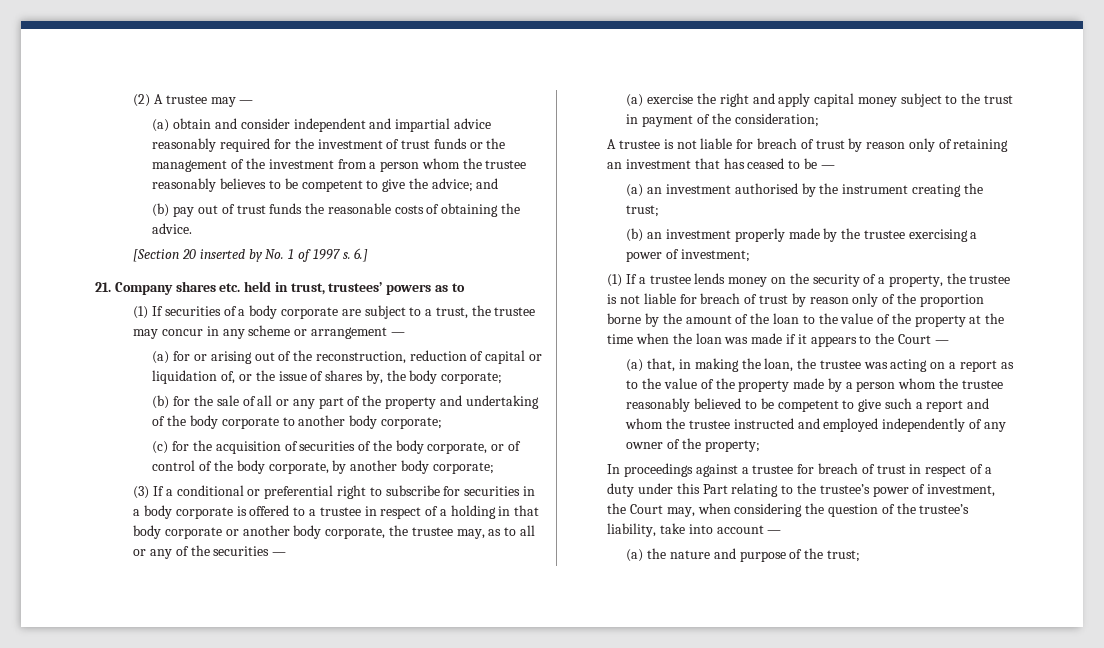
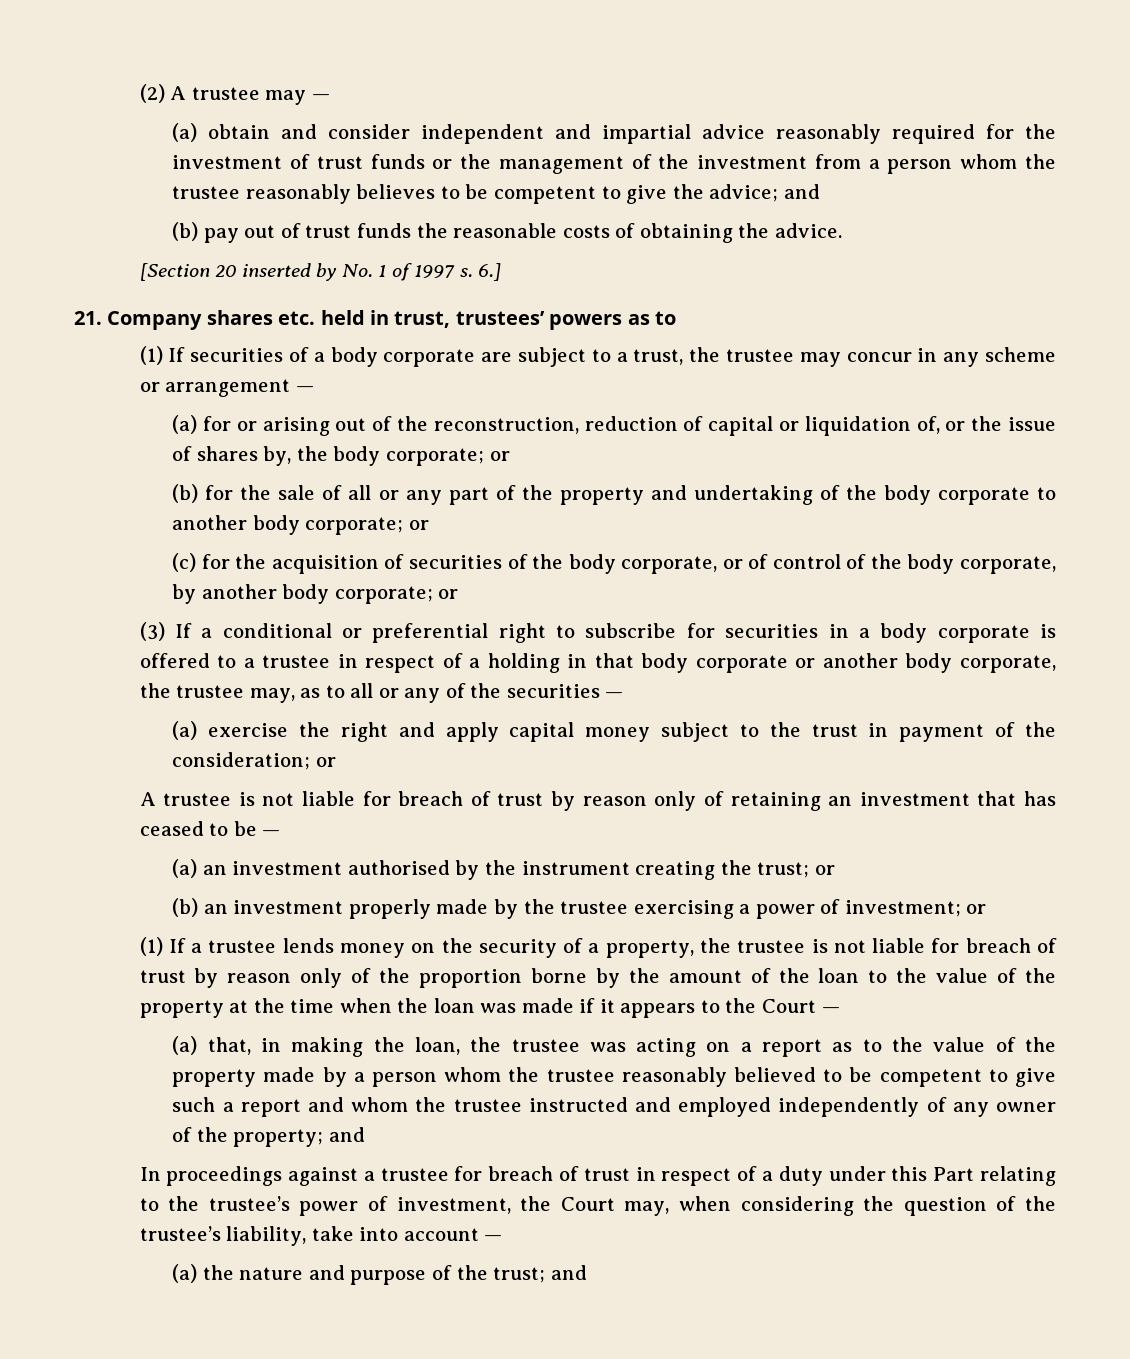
- (a) for or arising out of the reconstruction, reduction of capital or liquidation of, or the issue of shares by, the body corporate;
+ (a) for or arising out of the reconstruction, reduction of capital or liquidation of, or the issue of shares by, the body corporate; or
- (b) for the sale of all or any part of the property and undertaking of the body corporate to another body corporate;
+ (b) for the sale of all or any part of the property and undertaking of the body corporate to another body corporate; or
- (c) for the acquisition of securities of the body corporate, or of control of the body corporate, by another body corporate;
+ (c) for the acquisition of securities of the body corporate, or of control of the body corporate, by another body corporate; or
- (a) exercise the right and apply capital money subject to the trust in payment of the consideration;
+ (a) exercise the right and apply capital money subject to the trust in payment of the consideration; or
- (a) an investment authorised by the instrument creating the trust;
+ (a) an investment authorised by the instrument creating the trust; or
- (b) an investment properly made by the trustee exercising a power of investment;
+ (b) an investment properly made by the trustee exercising a power of investment; or
- (a) that, in making the loan, the trustee was acting on a report as to the value of the property made by a person whom the trustee reasonably believed to be competent to give such a report and whom the trustee instructed and employed independently of any owner of the property;
+ (a) that, in making the loan, the trustee was acting on a report as to the value of the property made by a person whom the trustee reasonably believed to be competent to give such a report and whom the trustee instructed and employed independently of any owner of the property; and
- (a) the nature and purpose of the trust;
+ (a) the nature and purpose of the trust; and

